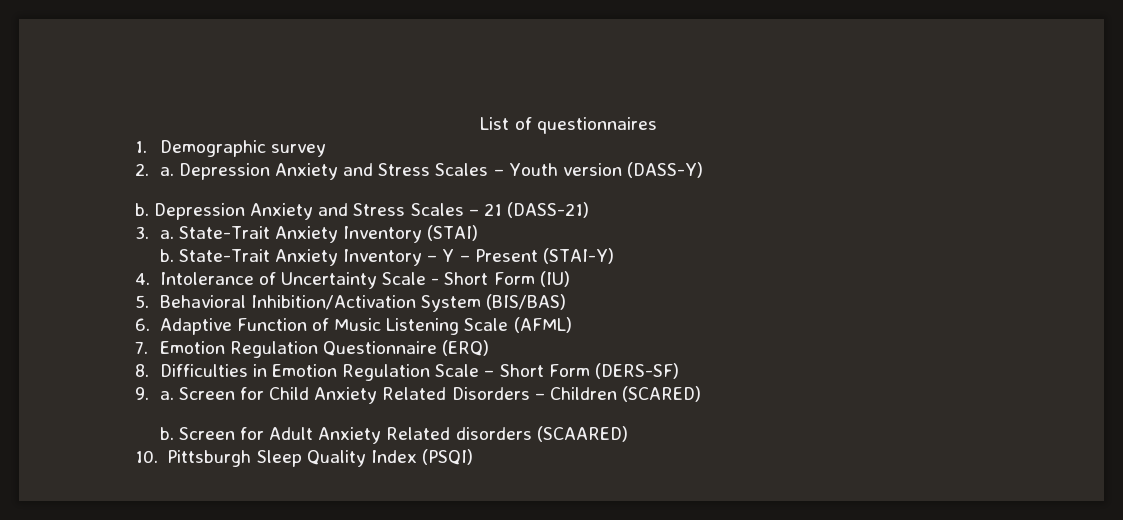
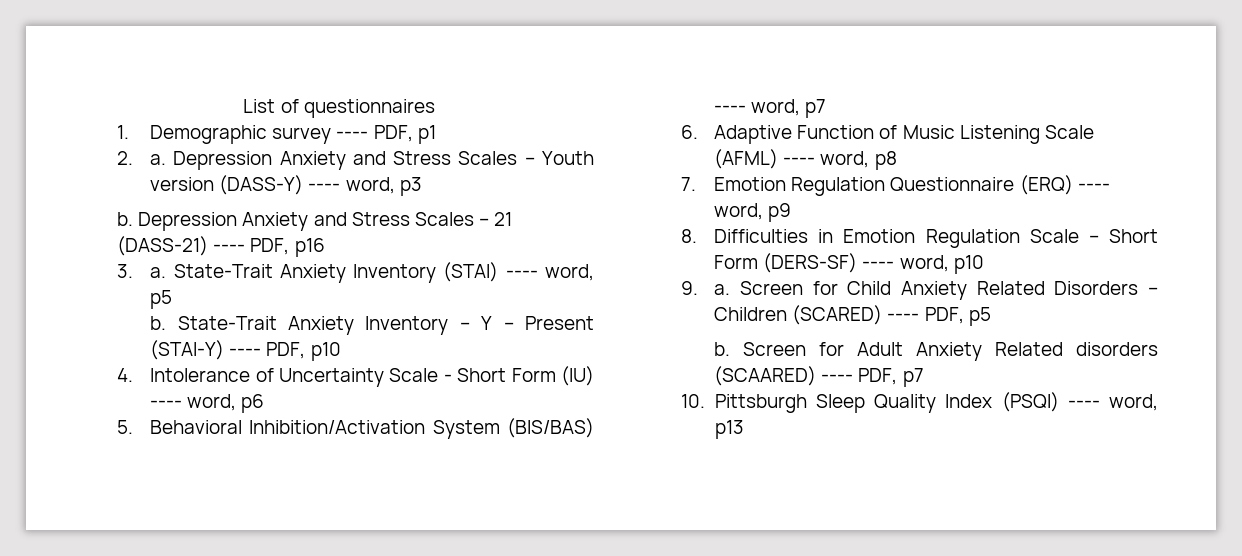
- 1. Demographic survey
+ 1. Demographic survey ---- PDF, p1
- Depression Anxiety and Stress Scales – Youth version (DASS-Y)
+ Depression Anxiety and Stress Scales – Youth version (DASS-Y) ---- word, p3
- Depression Anxiety and Stress Scales – 21 (DASS-21)
+ Depression Anxiety and Stress Scales – 21 (DASS-21) ---- PDF, p16
- State-Trait Anxiety Inventory (STAI)
+ State-Trait Anxiety Inventory (STAI) ---- word, p5
- State-Trait Anxiety Inventory – Y – Present (STAI-Y)
+ State-Trait Anxiety Inventory – Y – Present (STAI-Y) ---- PDF, p10
- 4. Intolerance of Uncertainty Scale - Short Form (IU)
+ 4. Intolerance of Uncertainty Scale - Short Form (IU) ---- word, p6
- 5. Behavioral Inhibition/Activation System (BIS/BAS)
+ 5. Behavioral Inhibition/Activation System (BIS/BAS) ---- word, p7
- 6. Adaptive Function of Music Listening Scale (AFML)
+ 6. Adaptive Function of Music Listening Scale (AFML) ---- word, p8
- 7. Emotion Regulation Questionnaire (ERQ)
+ 7. Emotion Regulation Questionnaire (ERQ) ---- word, p9
- 8. Difficulties in Emotion Regulation Scale – Short Form (DERS-SF)
+ 8. Difficulties in Emotion Regulation Scale – Short Form (DERS-SF) ---- word, p10
- Screen for Child Anxiety Related Disorders – Children (SCARED)
+ Screen for Child Anxiety Related Disorders – Children (SCARED) ---- PDF, p5
- Screen for Adult Anxiety Related disorders (SCAARED)
+ Screen for Adult Anxiety Related disorders (SCAARED) ---- PDF, p7
- 10. Pittsburgh Sleep Quality Index (PSQI)
+ 10. Pittsburgh Sleep Quality Index (PSQI) ---- word, p13

